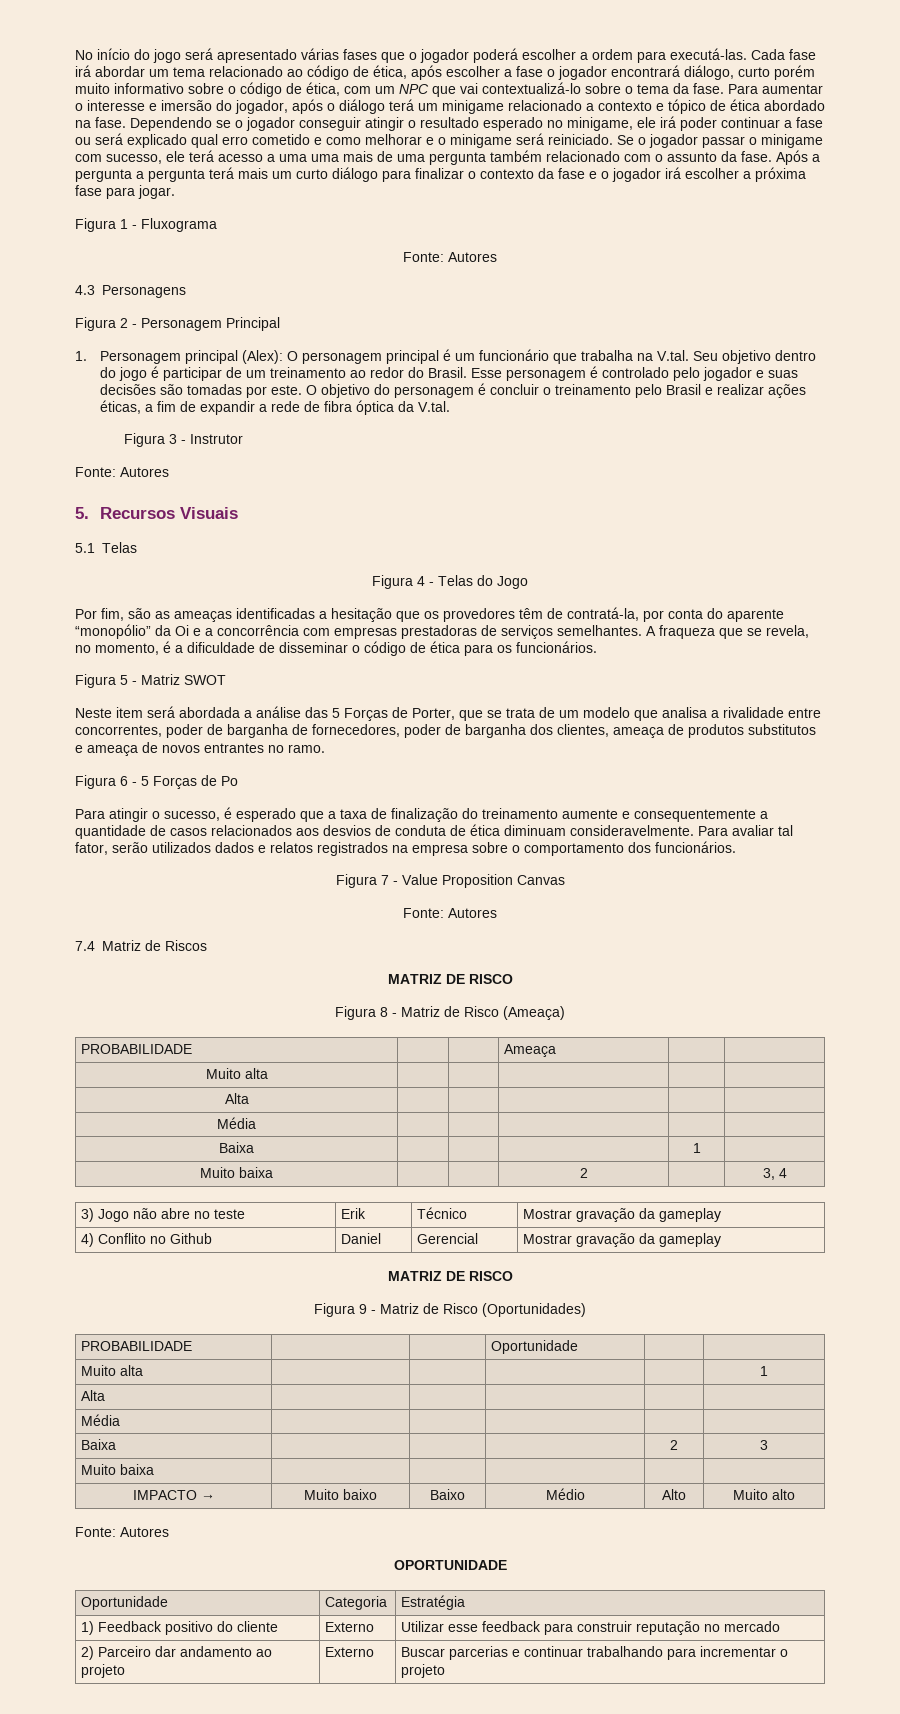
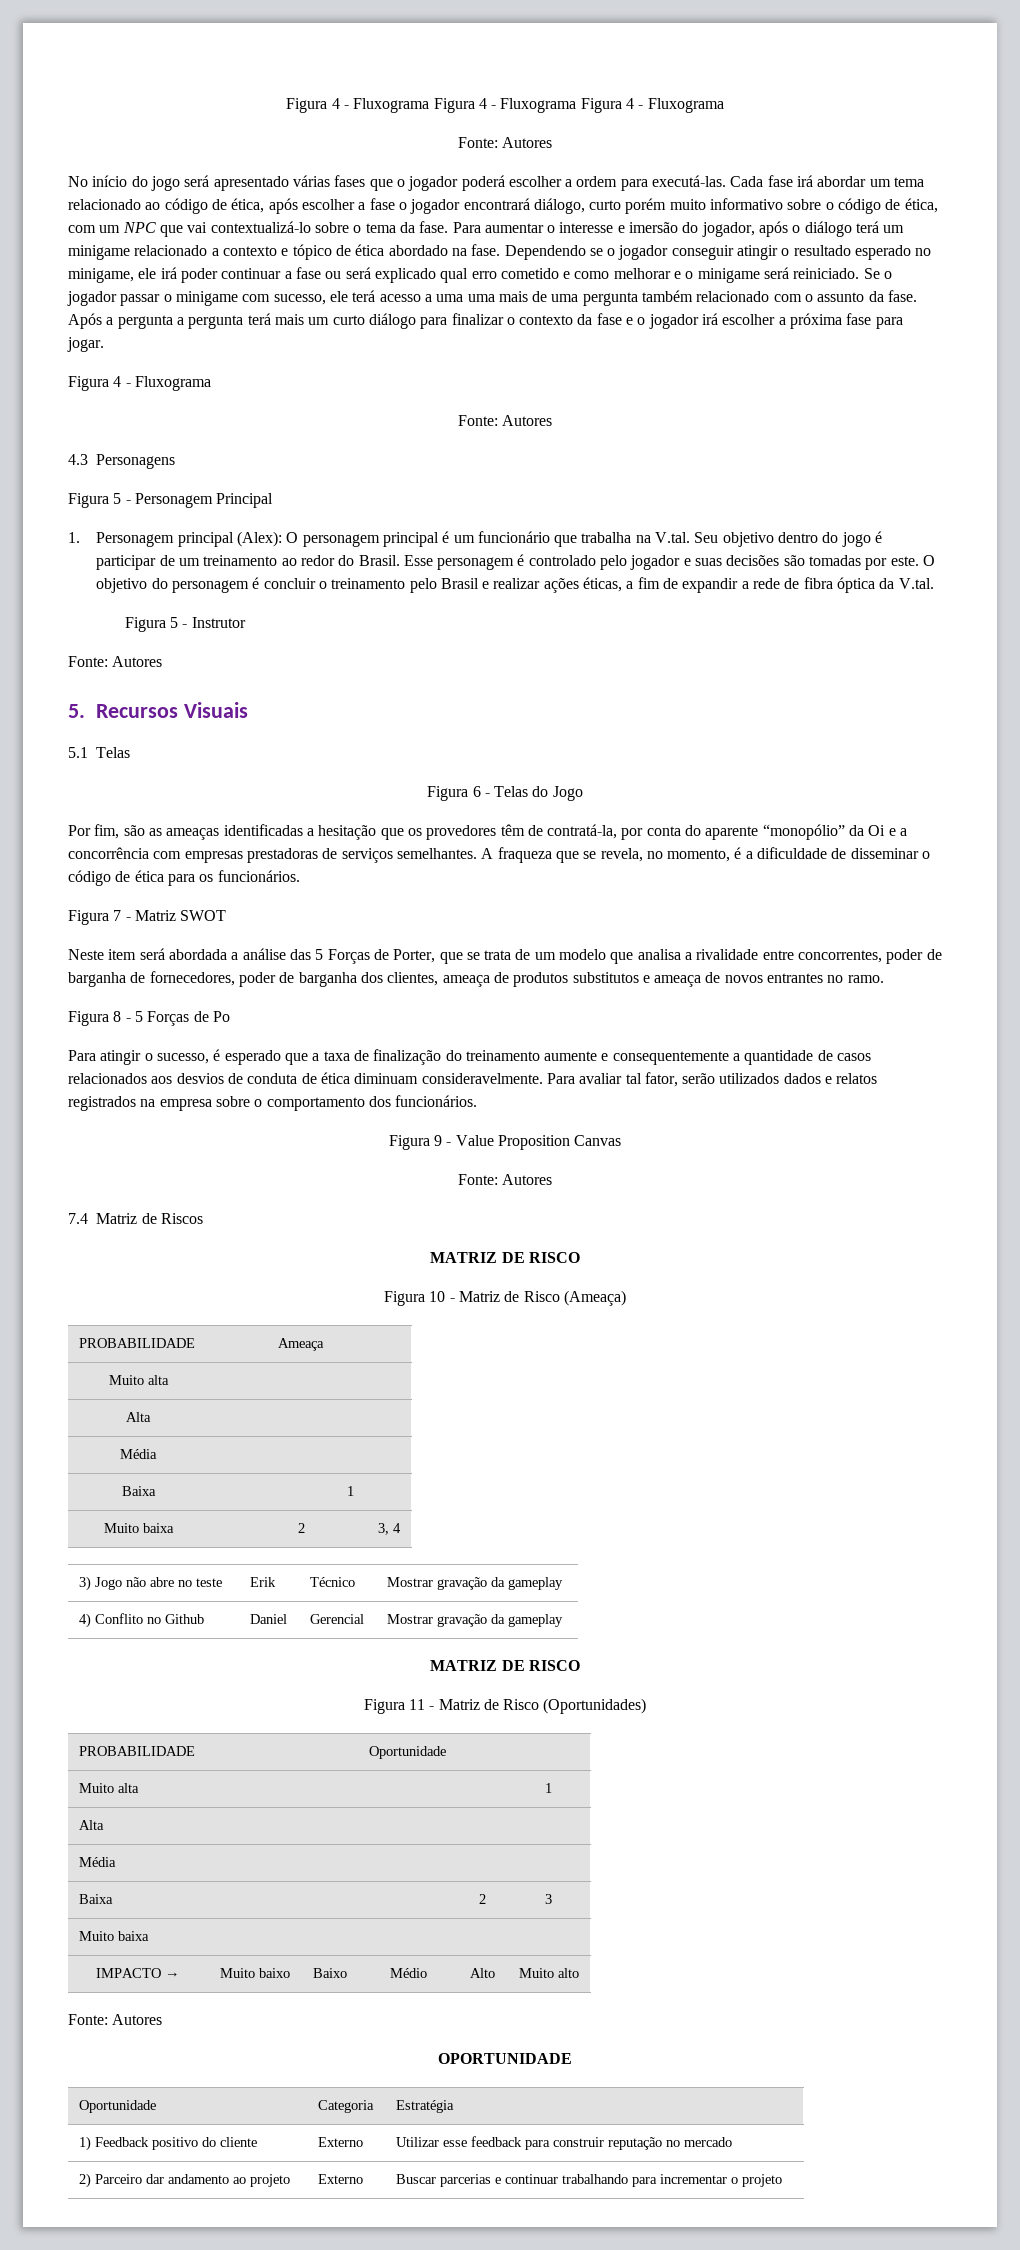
+ Figura 4 - Fluxograma Figura 4 - Fluxograma Figura 4 - Fluxograma
+ Fonte: Autores
  Após a pergunta a pergunta terá mais um curto diálogo para finalizar o contexto da fase e o jogador irá escolher a próxima fase para jogar.
- Figura 1 - Fluxograma
+ Figura 4 - Fluxograma
- Figura 2 - Personagem Principal
+ Figura 5 - Personagem Principal
- Figura 3 - Instrutor
+ Figura 5 - Instrutor
- Figura 4 - Telas do Jogo
+ Figura 6 - Telas do Jogo
- Figura 5 - Matriz SWOT
+ Figura 7 - Matriz SWOT
- Figura 6 - 5 Forças de Po
+ Figura 8 - 5 Forças de Po
- Figura 7 - Value Proposition Canvas
+ Figura 9 - Value Proposition Canvas
- Figura 8 - Matriz de Risco (Ameaça)
+ Figura 10 - Matriz de Risco (Ameaça)
- Figura 9 - Matriz de Risco (Oportunidades)
+ Figura 11 - Matriz de Risco (Oportunidades)

